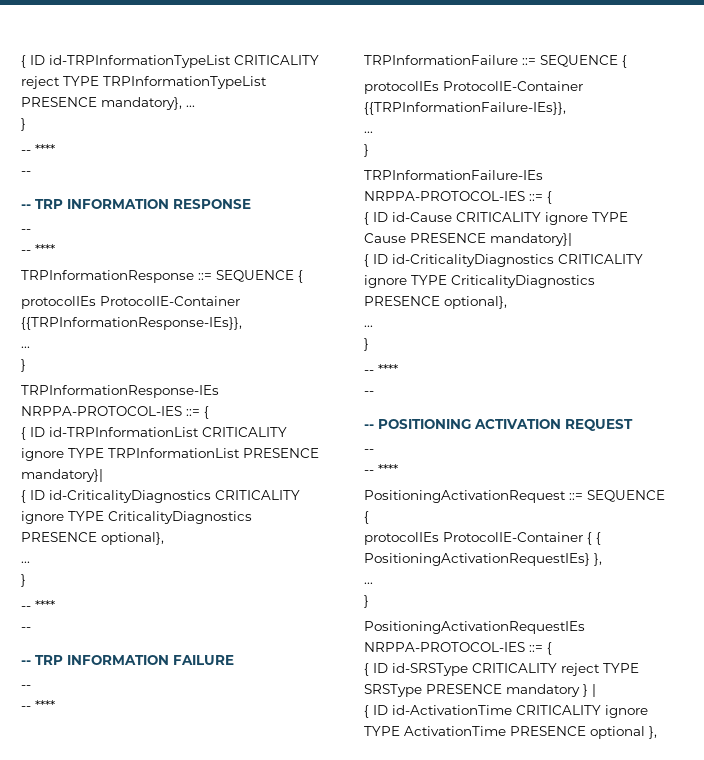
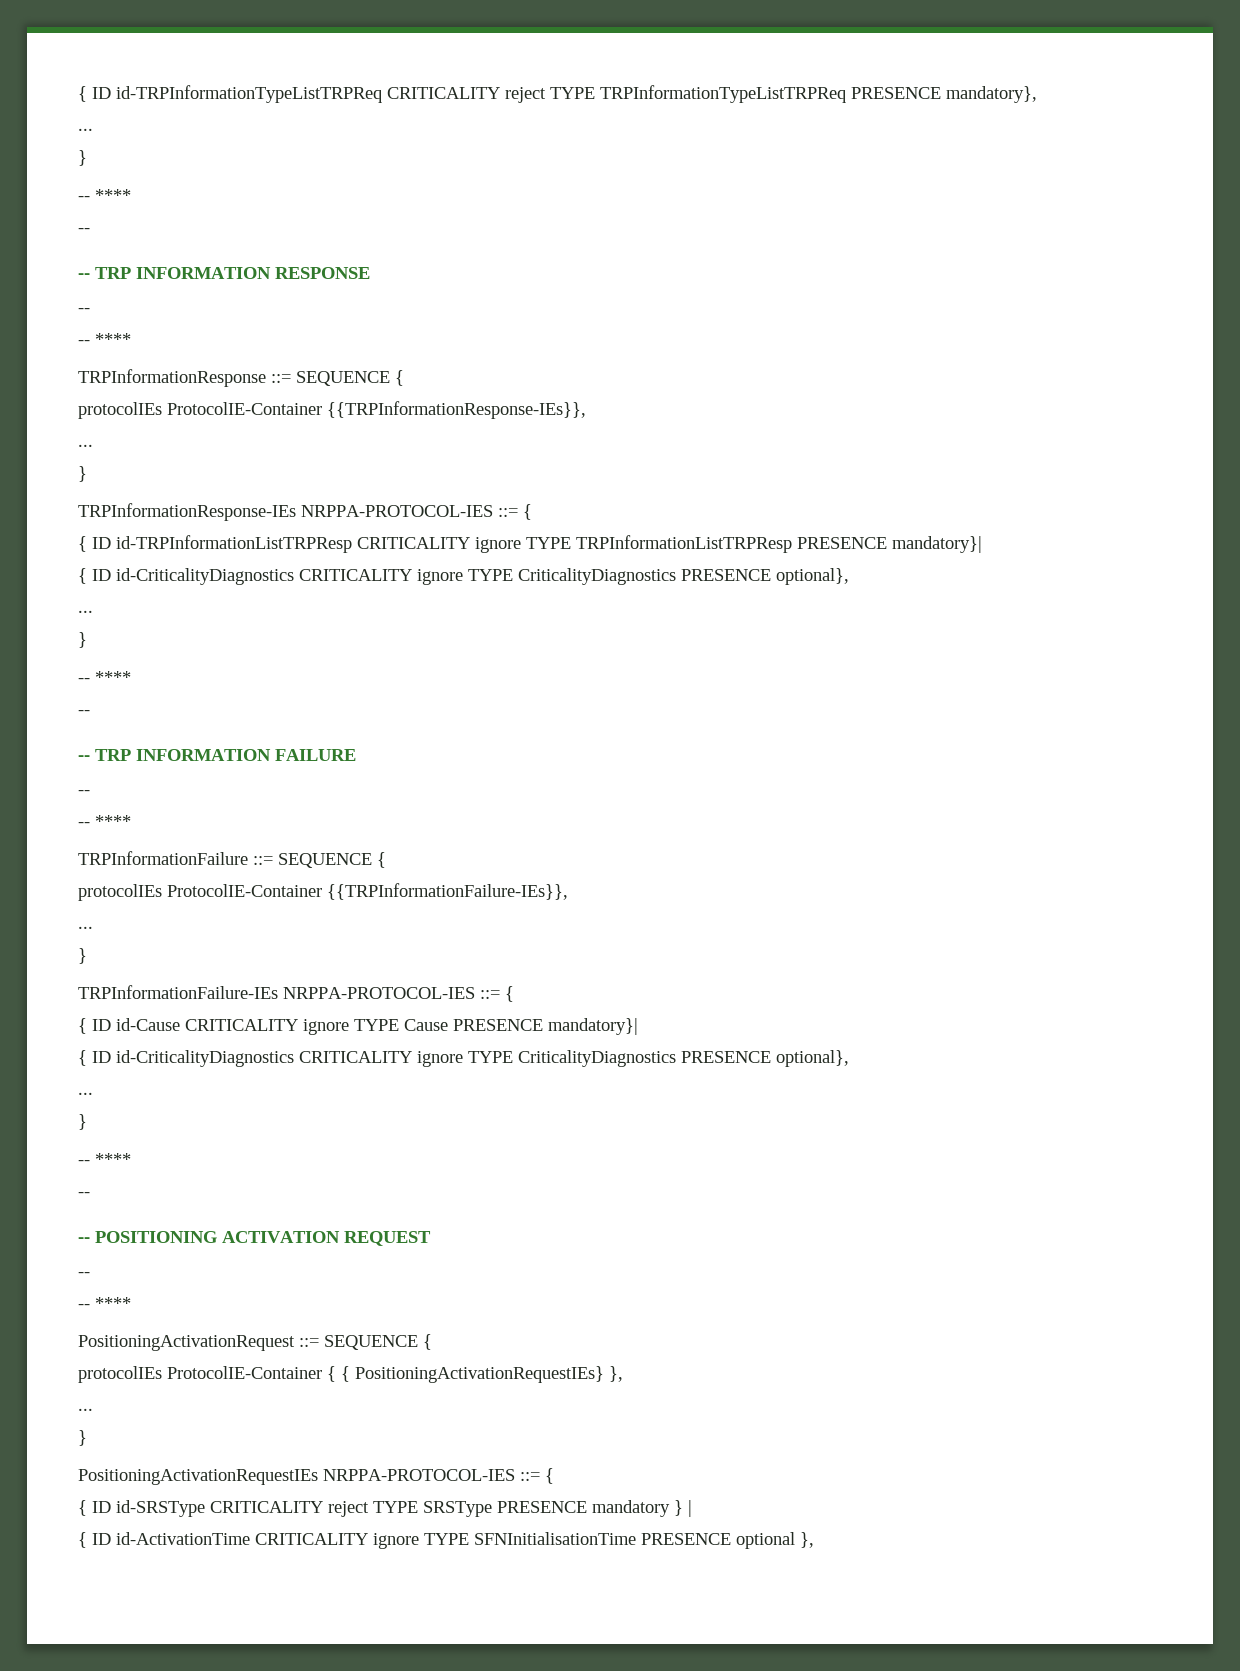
- { ID id-TRPInformationTypeList CRITICALITY reject TYPE TRPInformationTypeList PRESENCE mandatory}, ...
+ { ID id-TRPInformationTypeListTRPReq CRITICALITY reject TYPE TRPInformationTypeListTRPReq PRESENCE mandatory},
+ ...
- { ID id-TRPInformationList CRITICALITY ignore TYPE TRPInformationList PRESENCE mandatory}|
+ { ID id-TRPInformationListTRPResp CRITICALITY ignore TYPE TRPInformationListTRPResp PRESENCE mandatory}|
- { ID id-ActivationTime CRITICALITY ignore TYPE ActivationTime PRESENCE optional },
+ { ID id-ActivationTime CRITICALITY ignore TYPE SFNInitialisationTime PRESENCE optional },

